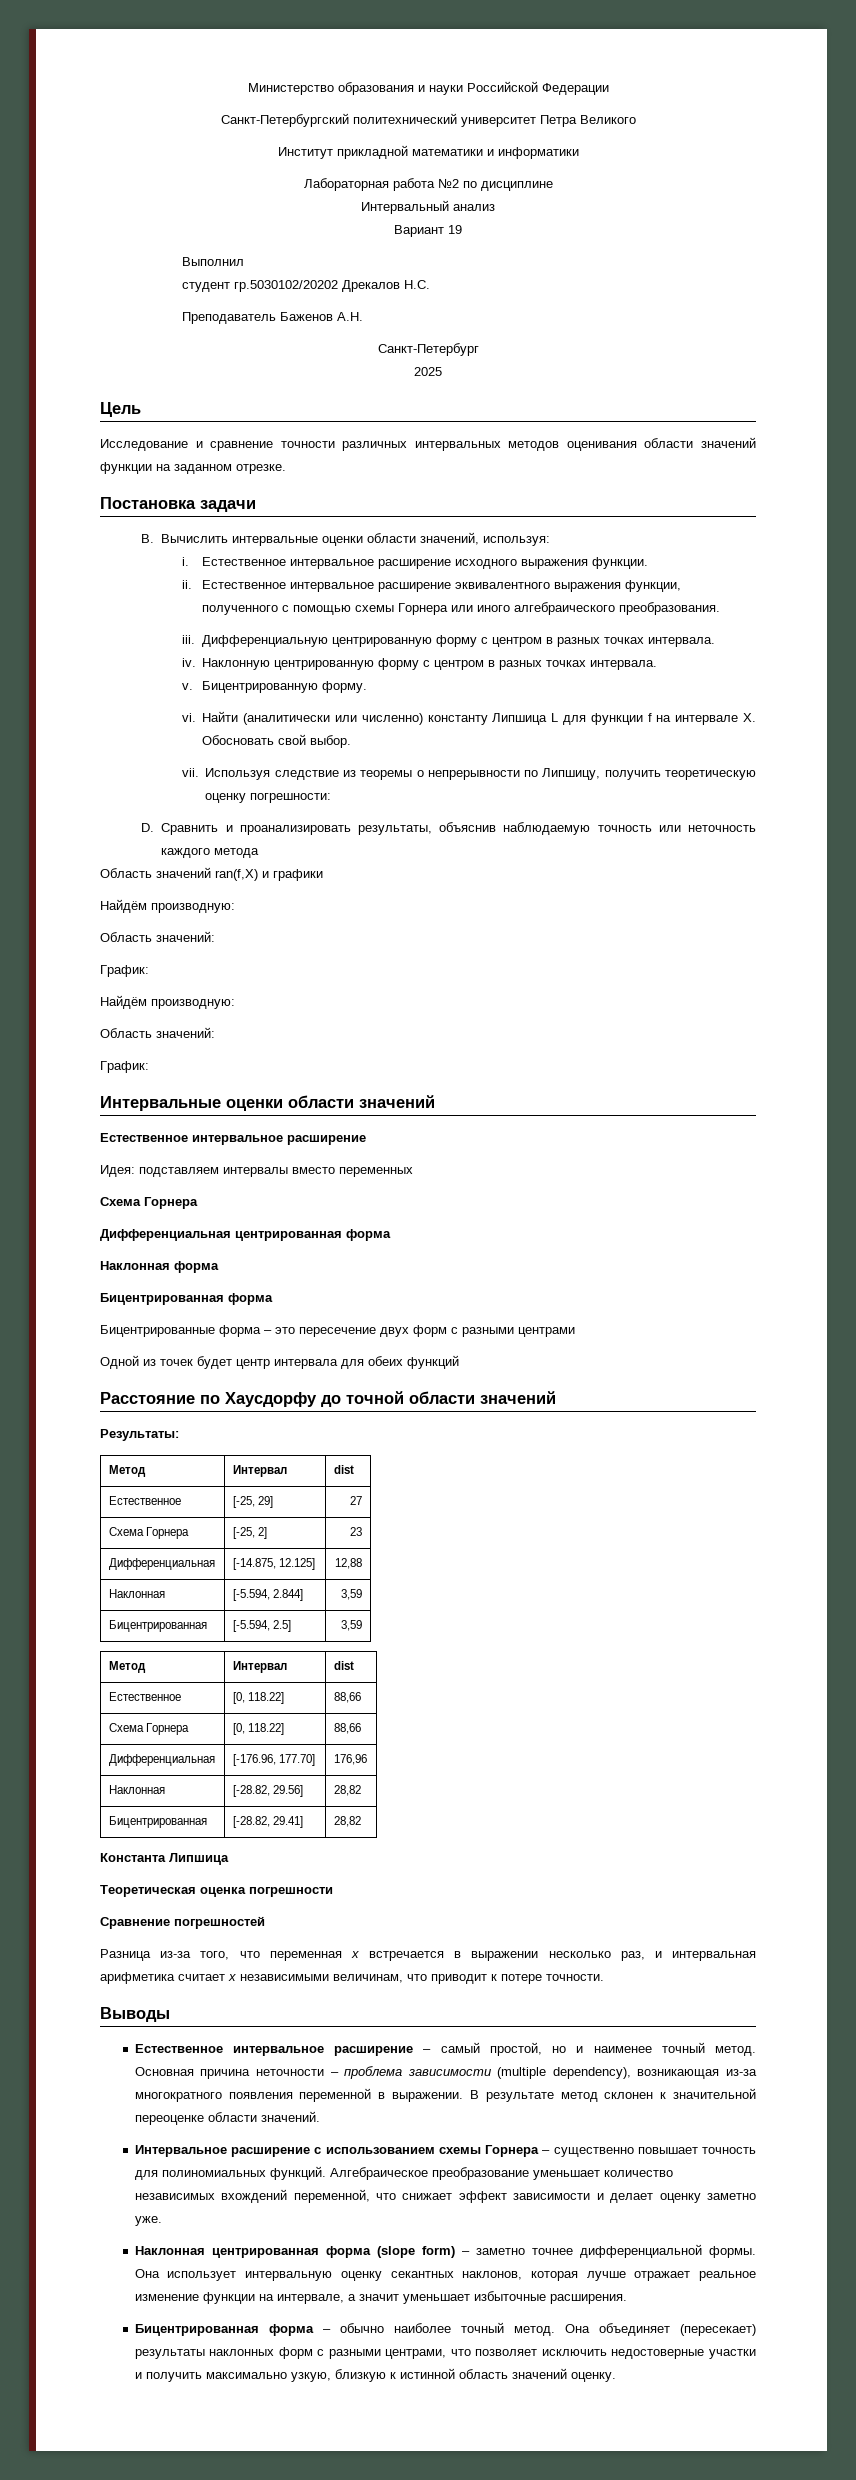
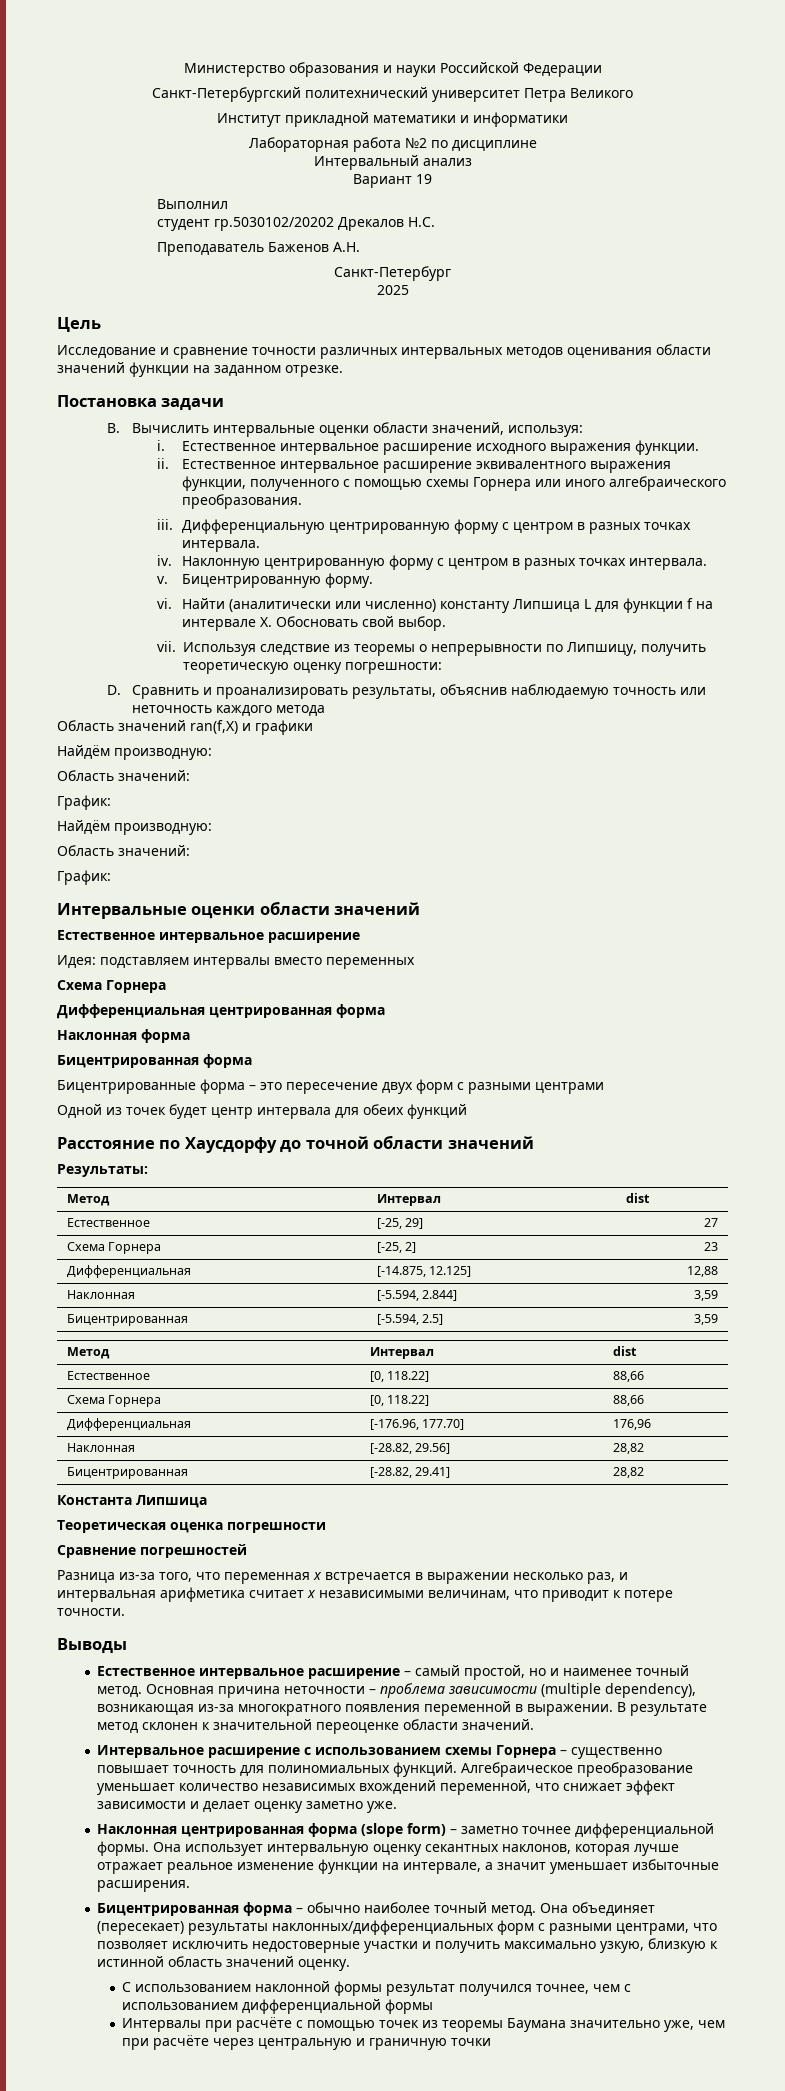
- Она объединяет (пересекает) результаты наклонных форм с разными центрами, что позволяет исключить недостоверные участки и получить максимально узкую, близкую к истинной область значений оценку.
+ Она объединяет (пересекает) результаты наклонных/дифференциальных форм с разными центрами, что позволяет исключить недостоверные участки и получить максимально узкую, близкую к истинной область значений оценку.
+ С использованием наклонной формы результат получился точнее, чем с использованием дифференциальной формы
+ Интервалы при расчёте с помощью точек из теоремы Баумана значительно уже, чем при расчёте через центральную и граничную точки

